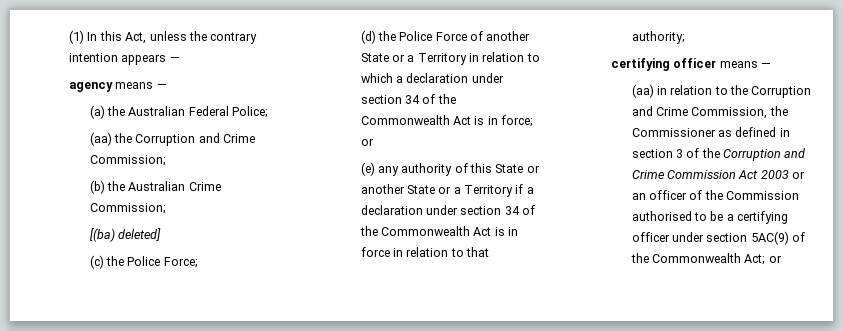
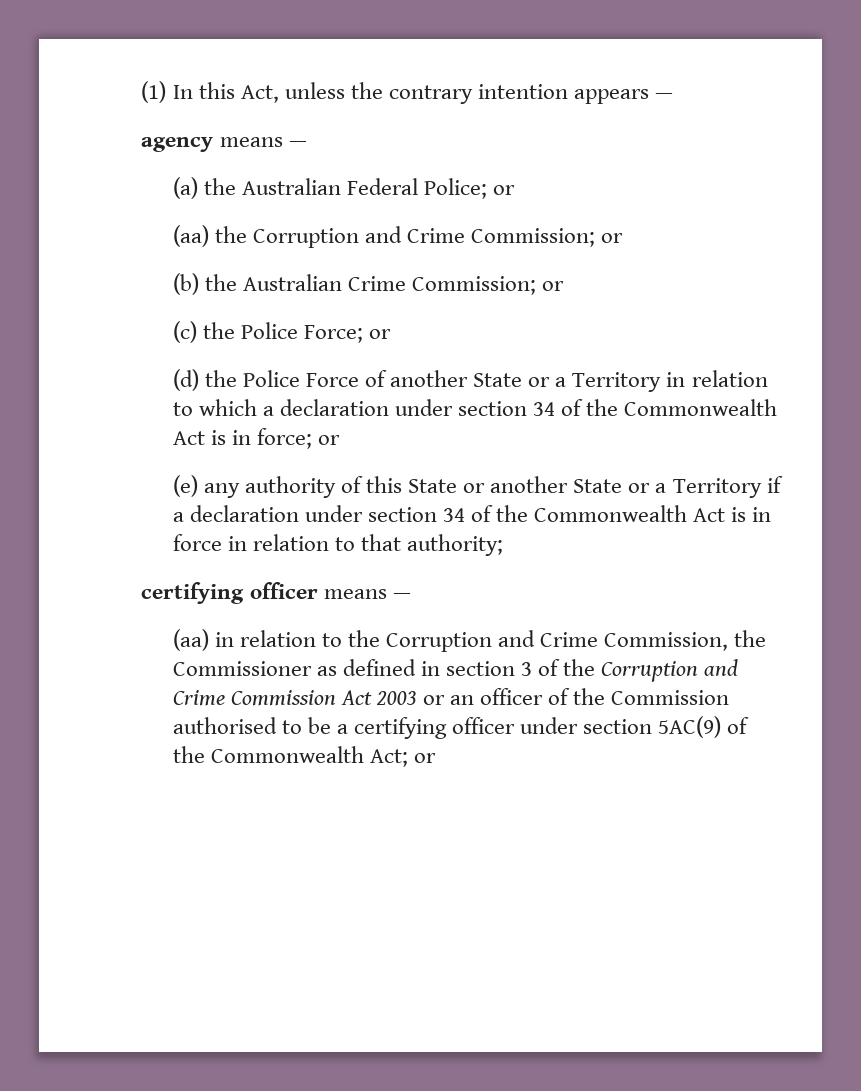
- (a) the Australian Federal Police;
+ (a) the Australian Federal Police; or
- (aa) the Corruption and Crime Commission;
+ (aa) the Corruption and Crime Commission; or
- (b) the Australian Crime Commission;
- [(ba) deleted]
+ (b) the Australian Crime Commission; or
- (c) the Police Force;
+ (c) the Police Force; or

